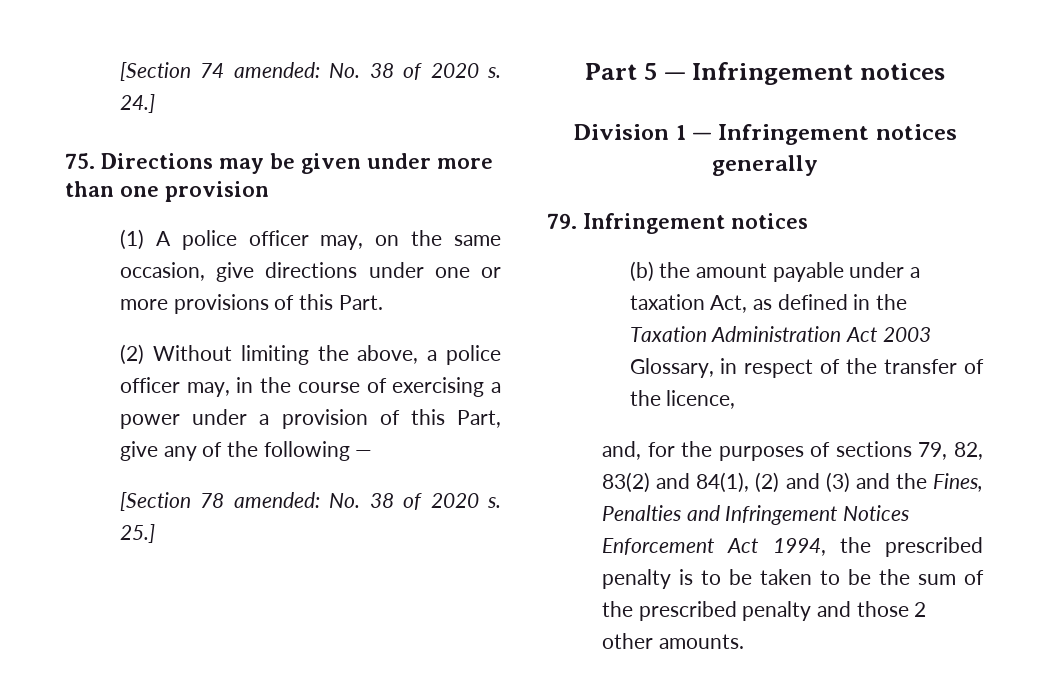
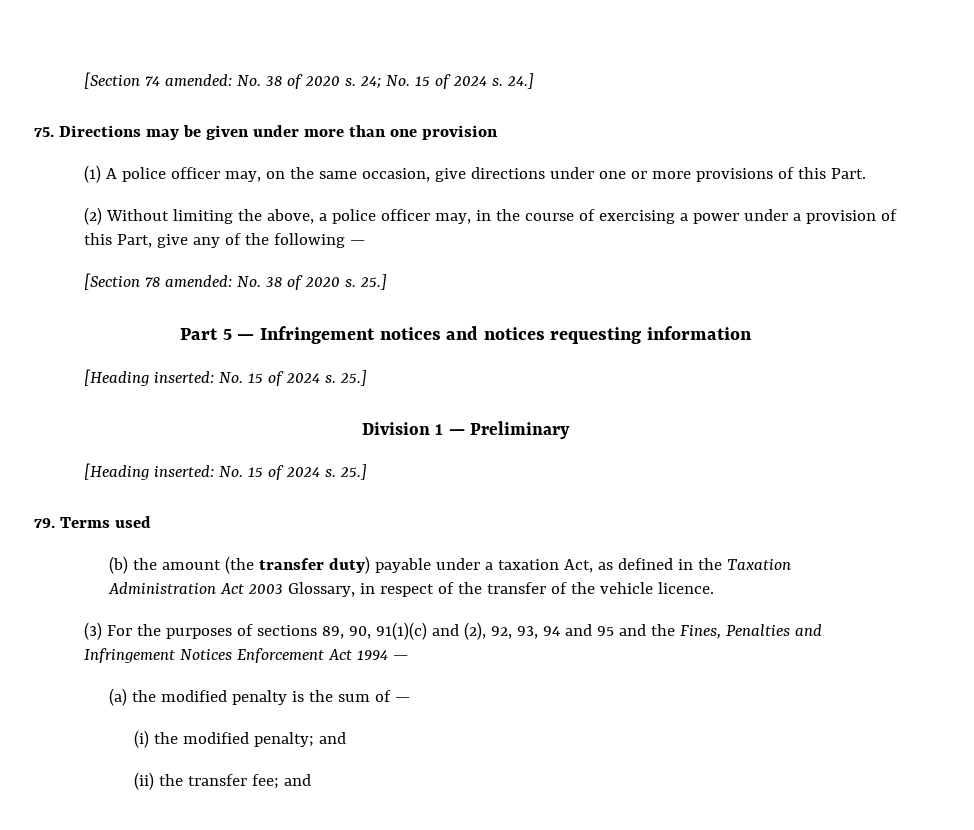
+ 24; No. 15 of 2024 s.
- Part 5 — Infringement notices
- Division 1 — Infringement notices generally
+ Part 5 — Infringement notices and notices requesting information
+ [Heading inserted: No. 15 of 2024 s. 25.]
+ Division 1 — Preliminary
+ [Heading inserted: No. 15 of 2024 s. 25.]
- 79. Infringement notices
+ 79. Terms used
- (b) the amount payable under a taxation Act, as defined in the Taxation Administration Act 2003 Glossary, in respect of the transfer of the licence,
- and, for the purposes of sections 79, 82, 83(2) and 84(1), (2) and (3) and the Fines, Penalties and Infringement Notices Enforcement Act 1994, the prescribed penalty is to be taken to be the sum of the prescribed penalty and those 2 other amounts.
+ (b) the amount (the transfer duty) payable under a taxation Act, as defined in the Taxation Administration Act 2003 Glossary, in respect of the transfer of the vehicle licence.
+ (3) For the purposes of sections 89, 90, 91(1)(c) and (2), 92, 93, 94 and 95 and the Fines, Penalties and Infringement Notices Enforcement Act 1994 —
+ (a) the modified penalty is the sum of —
+ (i) the modified penalty; and
+ (ii) the transfer fee; and

